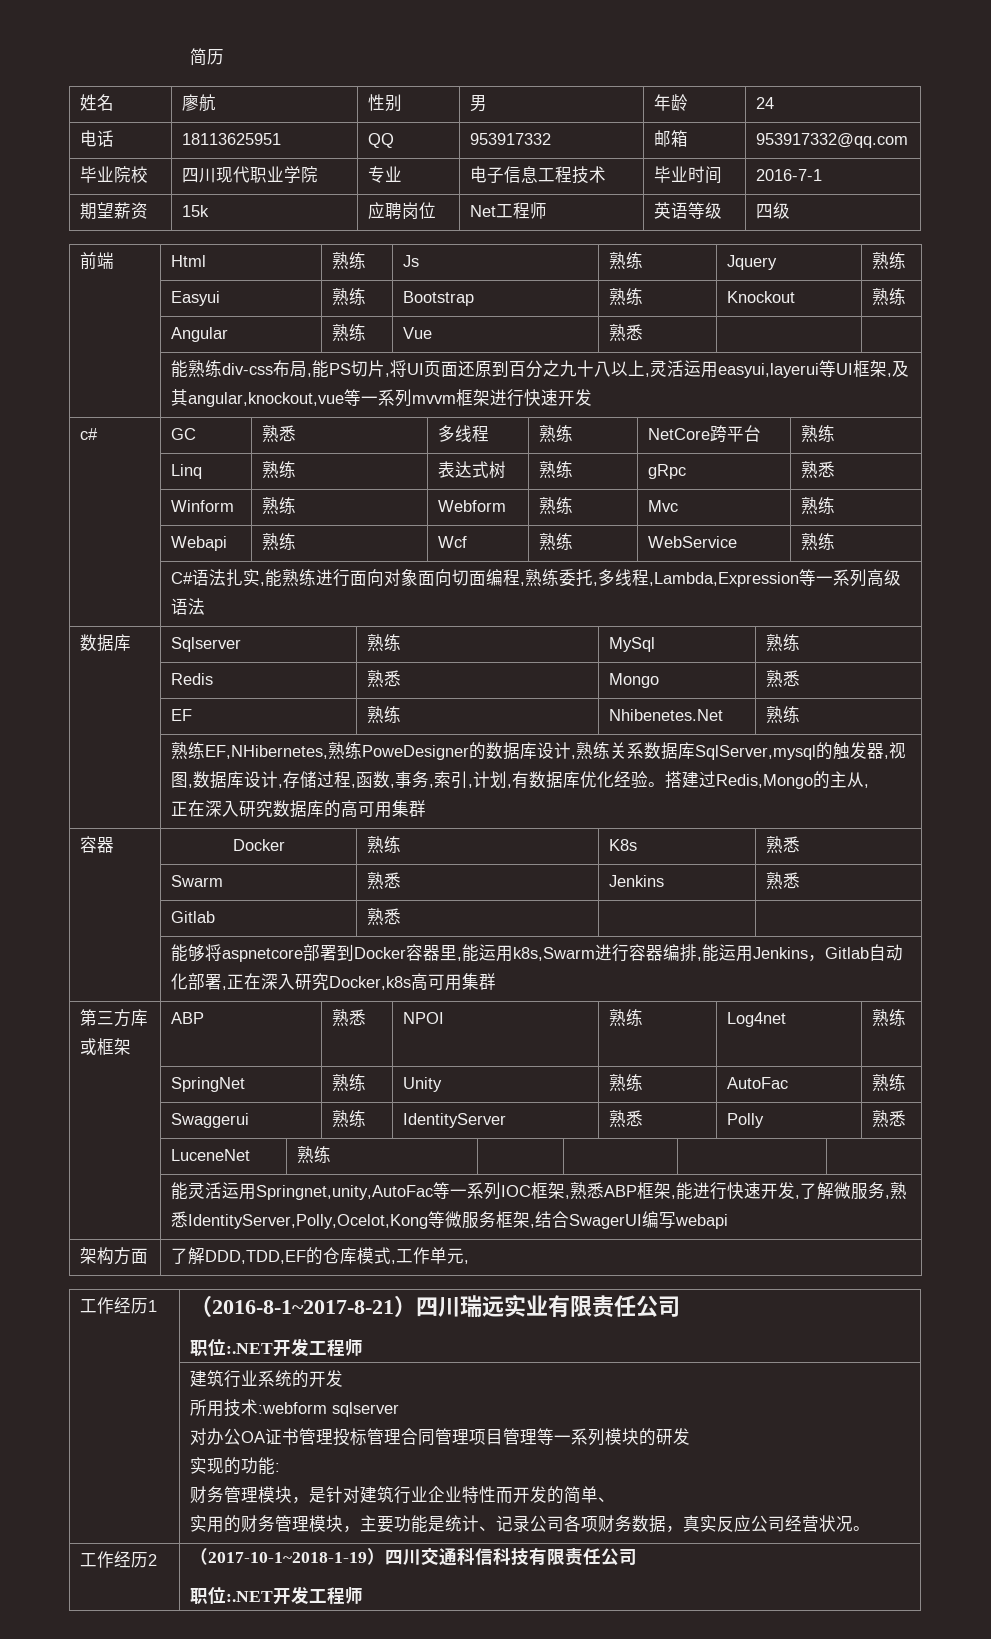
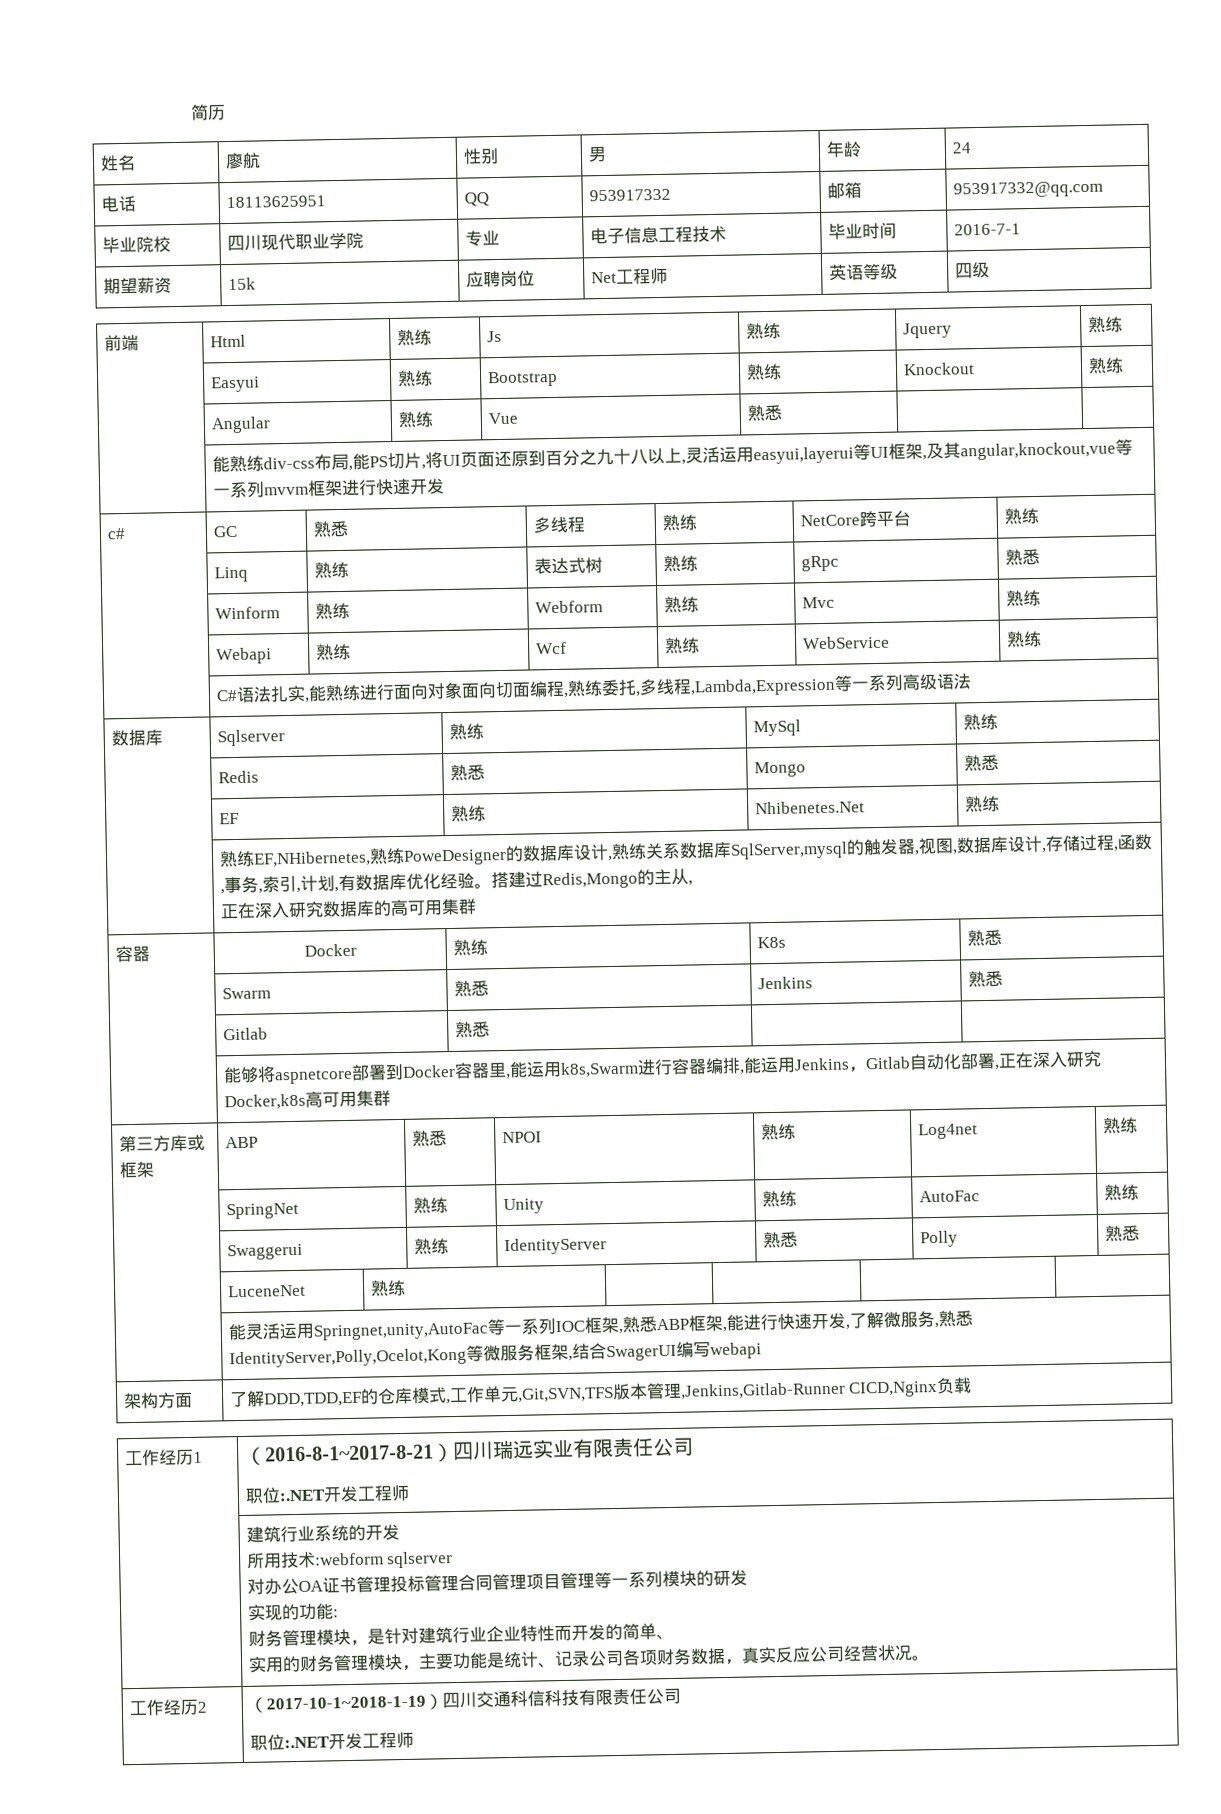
- 架构方面 | 了解DDD,TDD,EF的仓库模式,工作单元,
+ 架构方面 | 了解DDD,TDD,EF的仓库模式,工作单元,Git,SVN,TFS版本管理,Jenkins,Gitlab-Runner CICD,Nginx负载

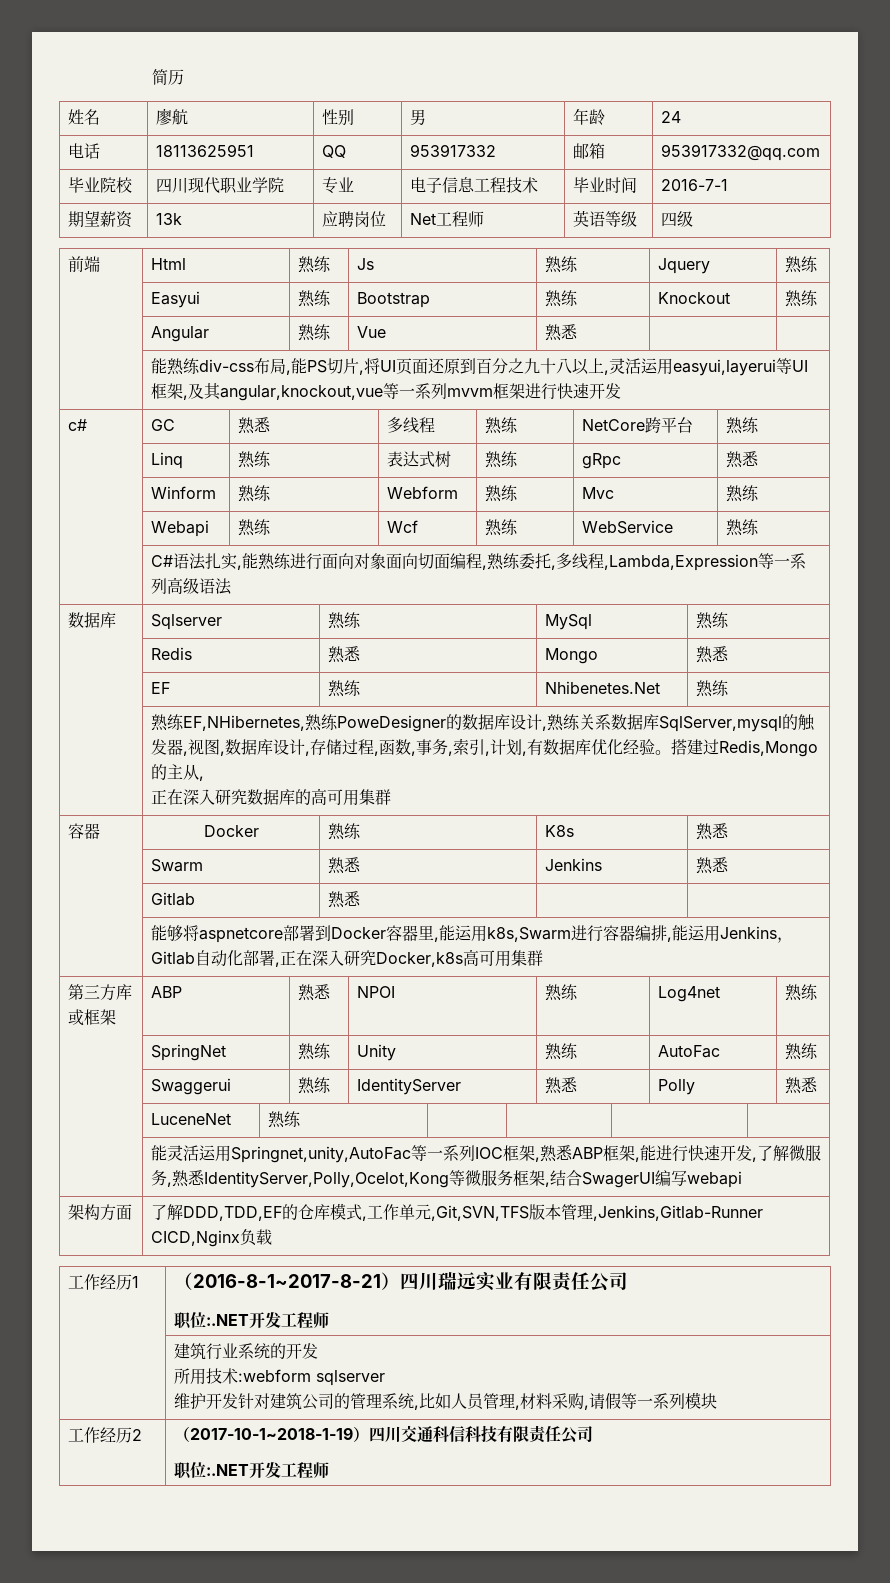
- 期望薪资 | 15k | 应聘岗位 | Net工程师 | 英语等级 | 四级
+ 期望薪资 | 13k | 应聘岗位 | Net工程师 | 英语等级 | 四级
- 对办公OA证书管理投标管理合同管理项目管理等一系列模块的研发
- 实现的功能:
- 财务管理模块，是针对建筑行业企业特性而开发的简单、
- 实用的财务管理模块，主要功能是统计、记录公司各项财务数据，真实反应公司经营状况。
+ 维护开发针对建筑公司的管理系统,比如人员管理,材料采购,请假等一系列模块

